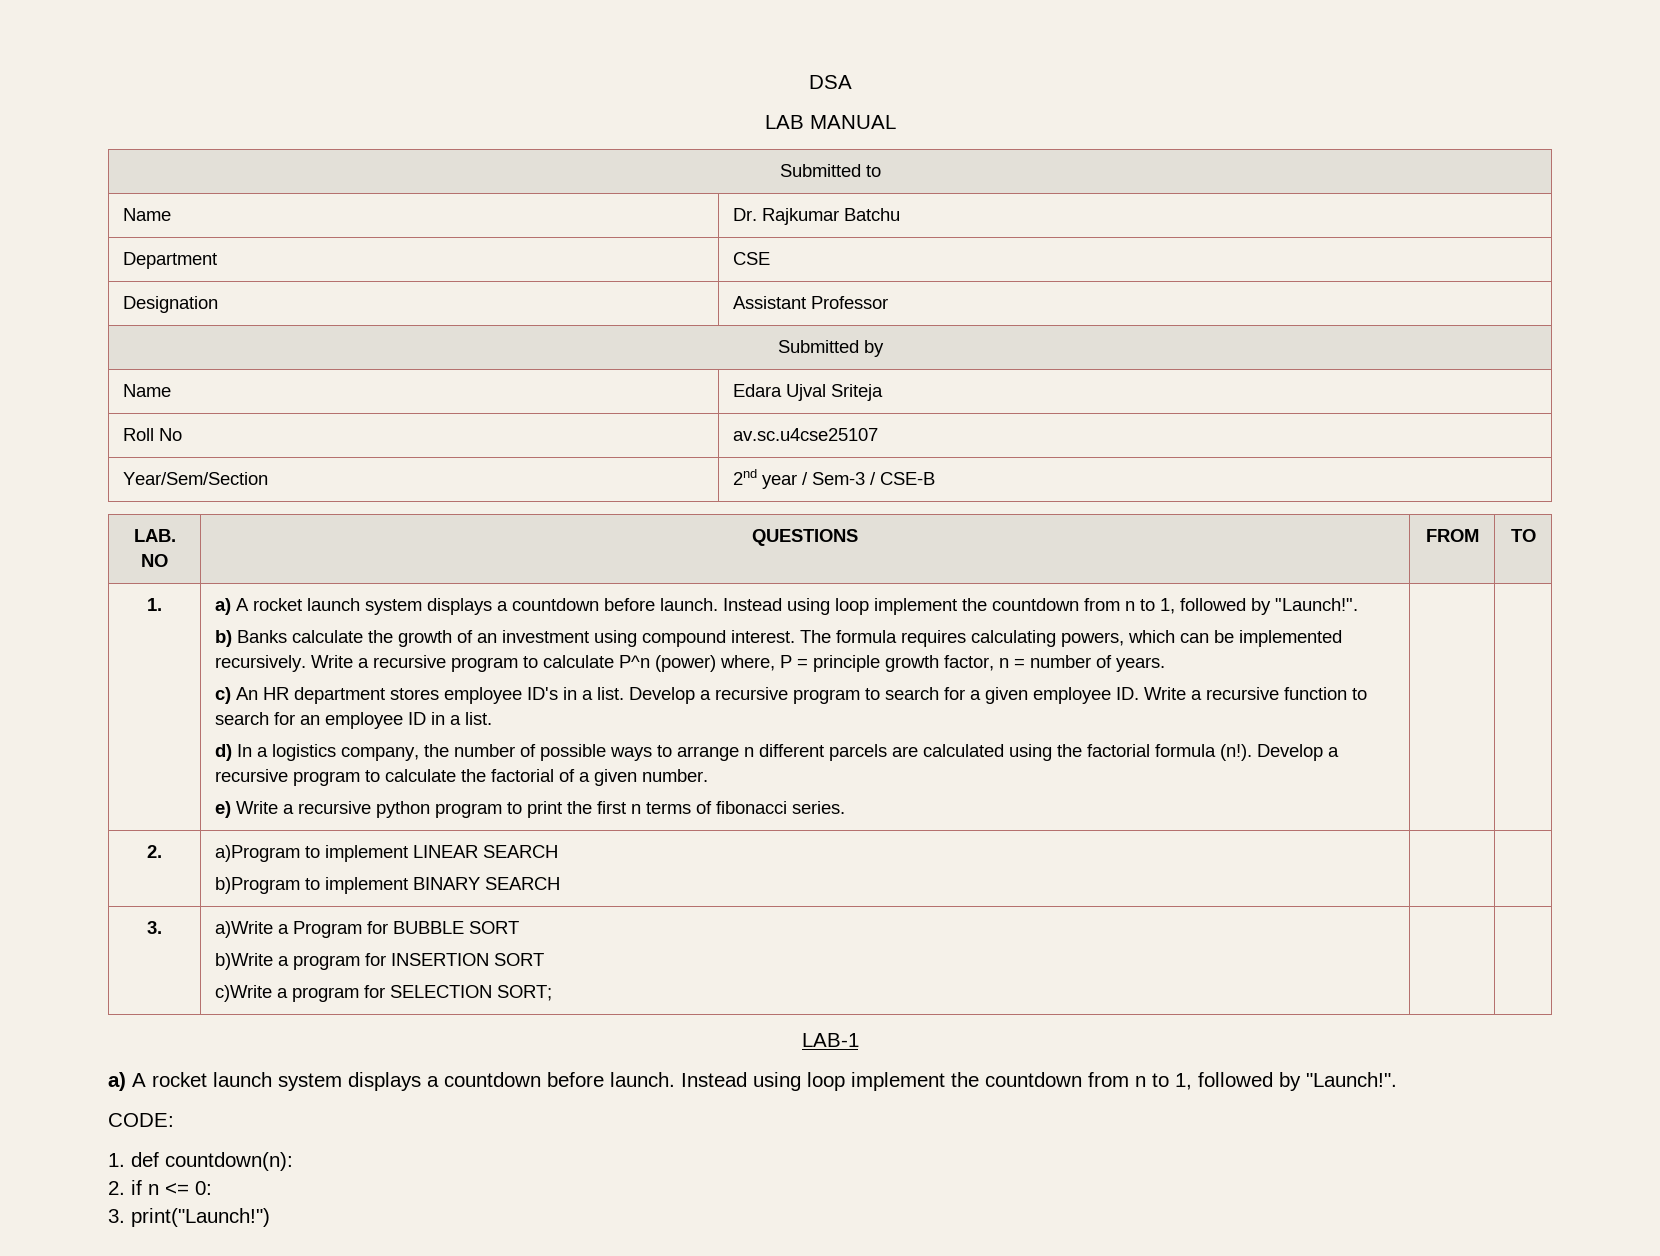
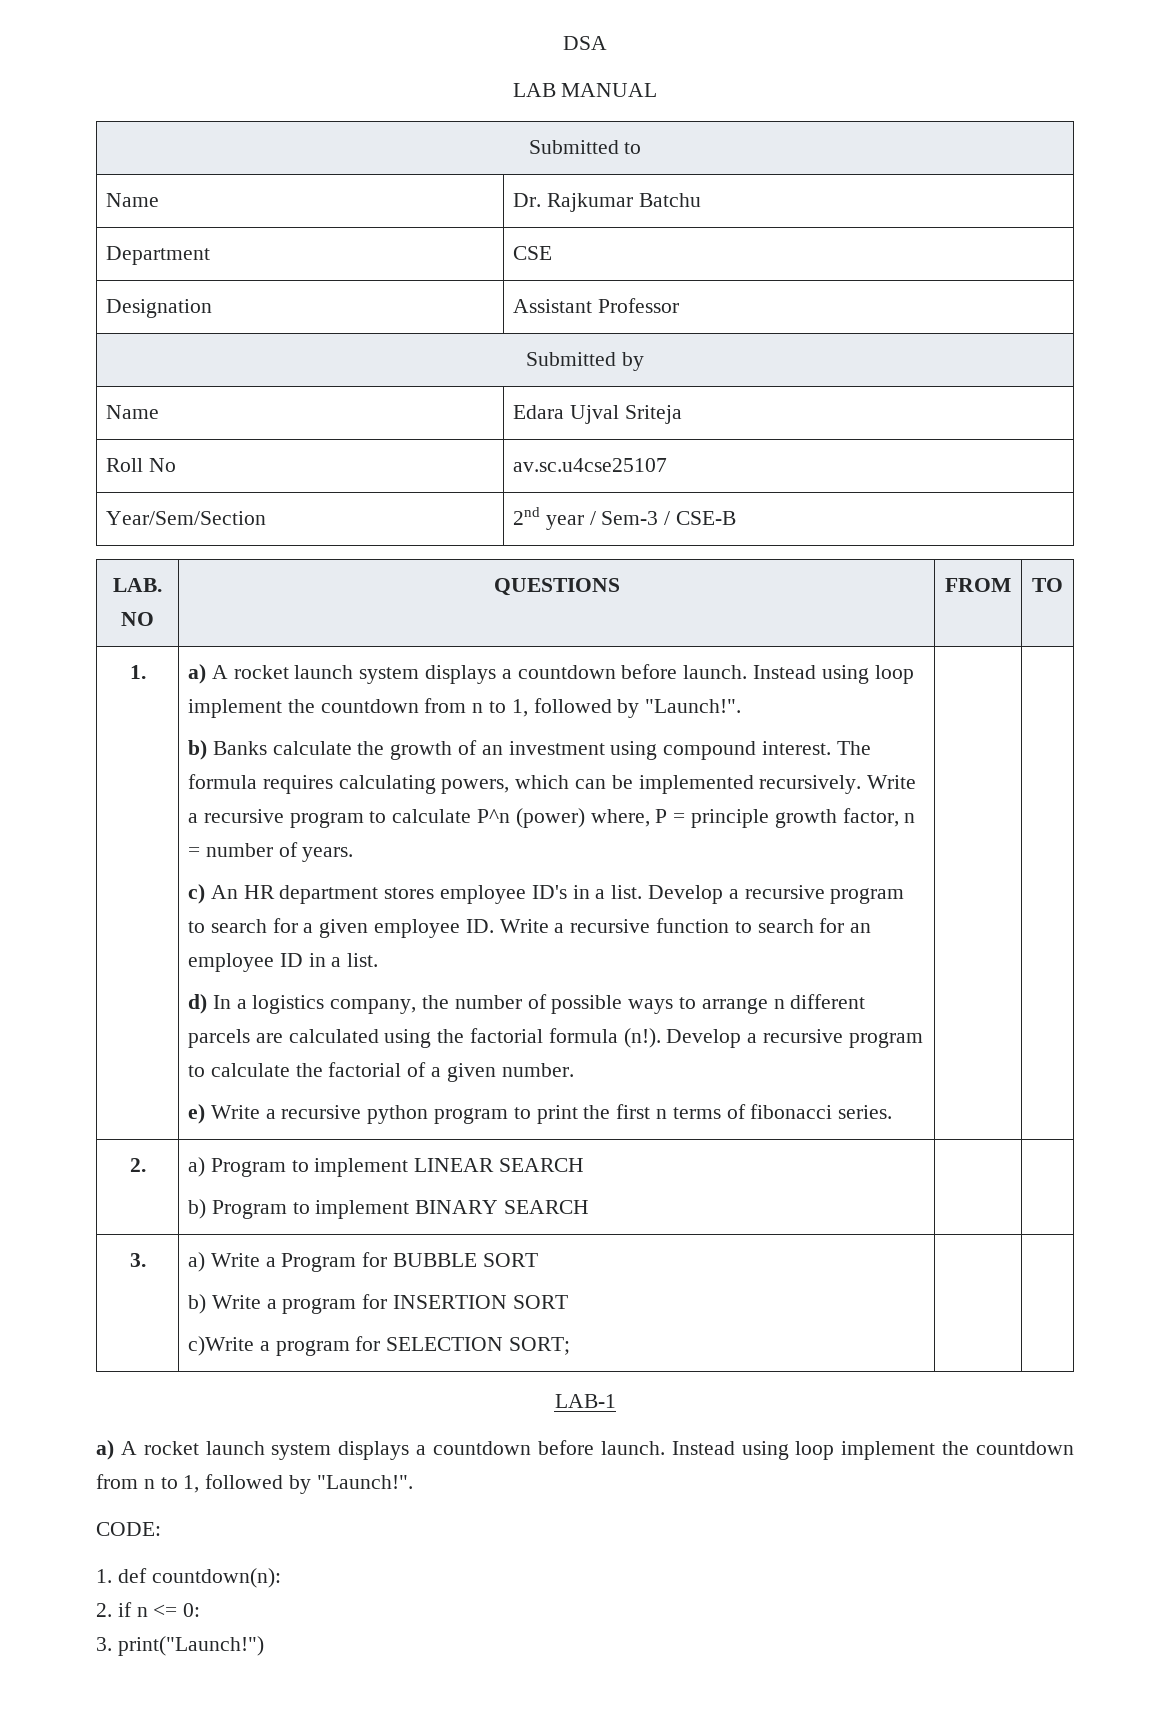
- 2. | a)Program to implement LINEAR SEARCH
- b)Program to implement BINARY SEARCH | |
+ 2. | a) Program to implement LINEAR SEARCH
+ b) Program to implement BINARY SEARCH | |
- 3. | a)Write a Program for BUBBLE SORT
- b)Write a program for INSERTION SORT
+ 3. | a) Write a Program for BUBBLE SORT
+ b) Write a program for INSERTION SORT

